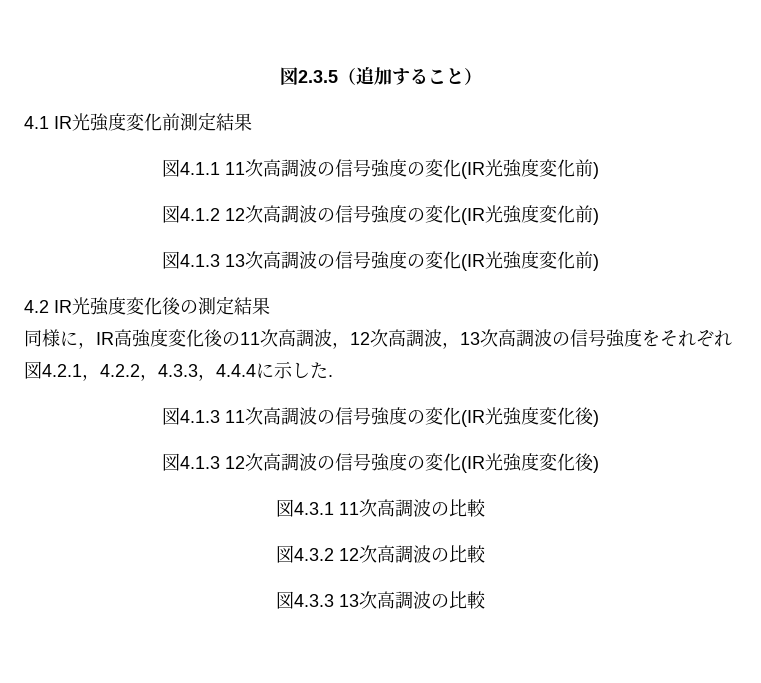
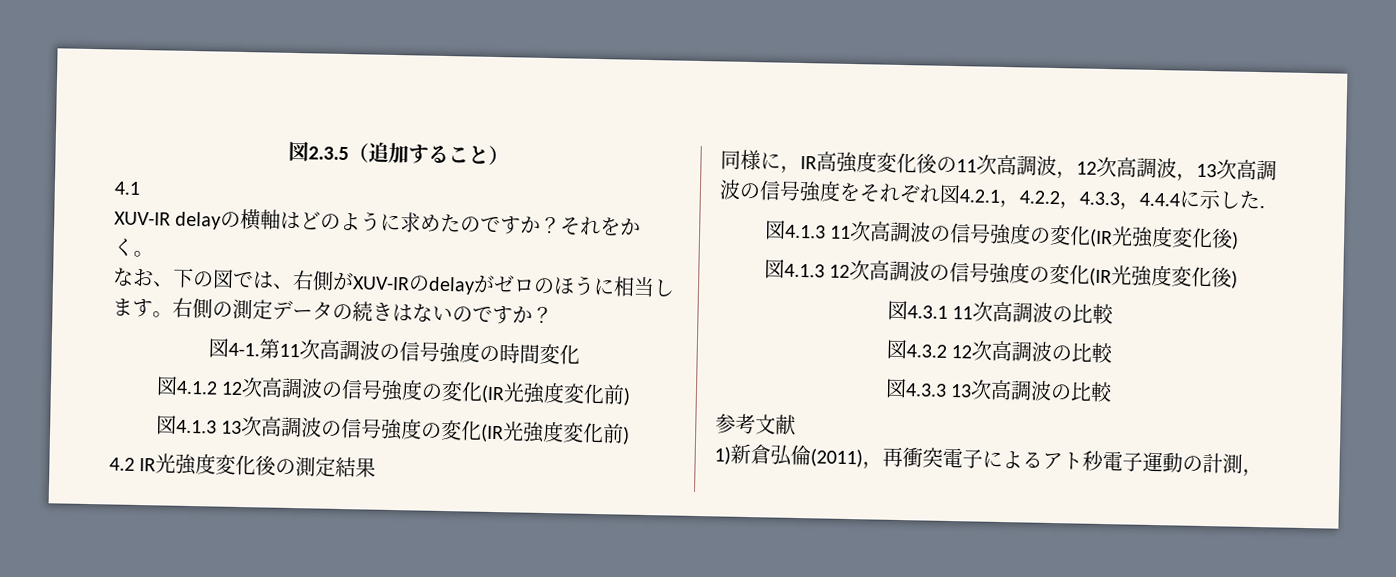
- 4.1 IR光強度変化前測定結果
- 図4.1.1 11次高調波の信号強度の変化(IR光強度変化前)
+ 4.1
+ XUV-IR delayの横軸はどのように求めたのですか？それをかく。
+ なお、下の図では、右側がXUV-IRのdelayがゼロのほうに相当します。右側の測定データの続きはないのですか？
+ 図4-1.第11次高調波の信号強度の時間変化
+ 参考文献
+ 1)新倉弘倫(2011)，再衝突電子によるアト秒電子運動の計測，

